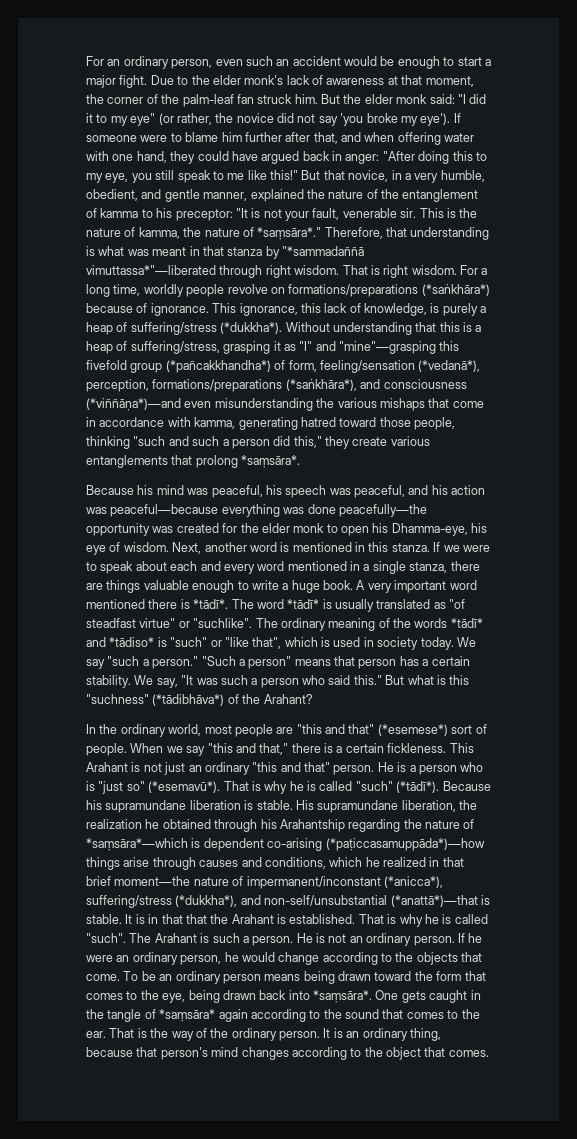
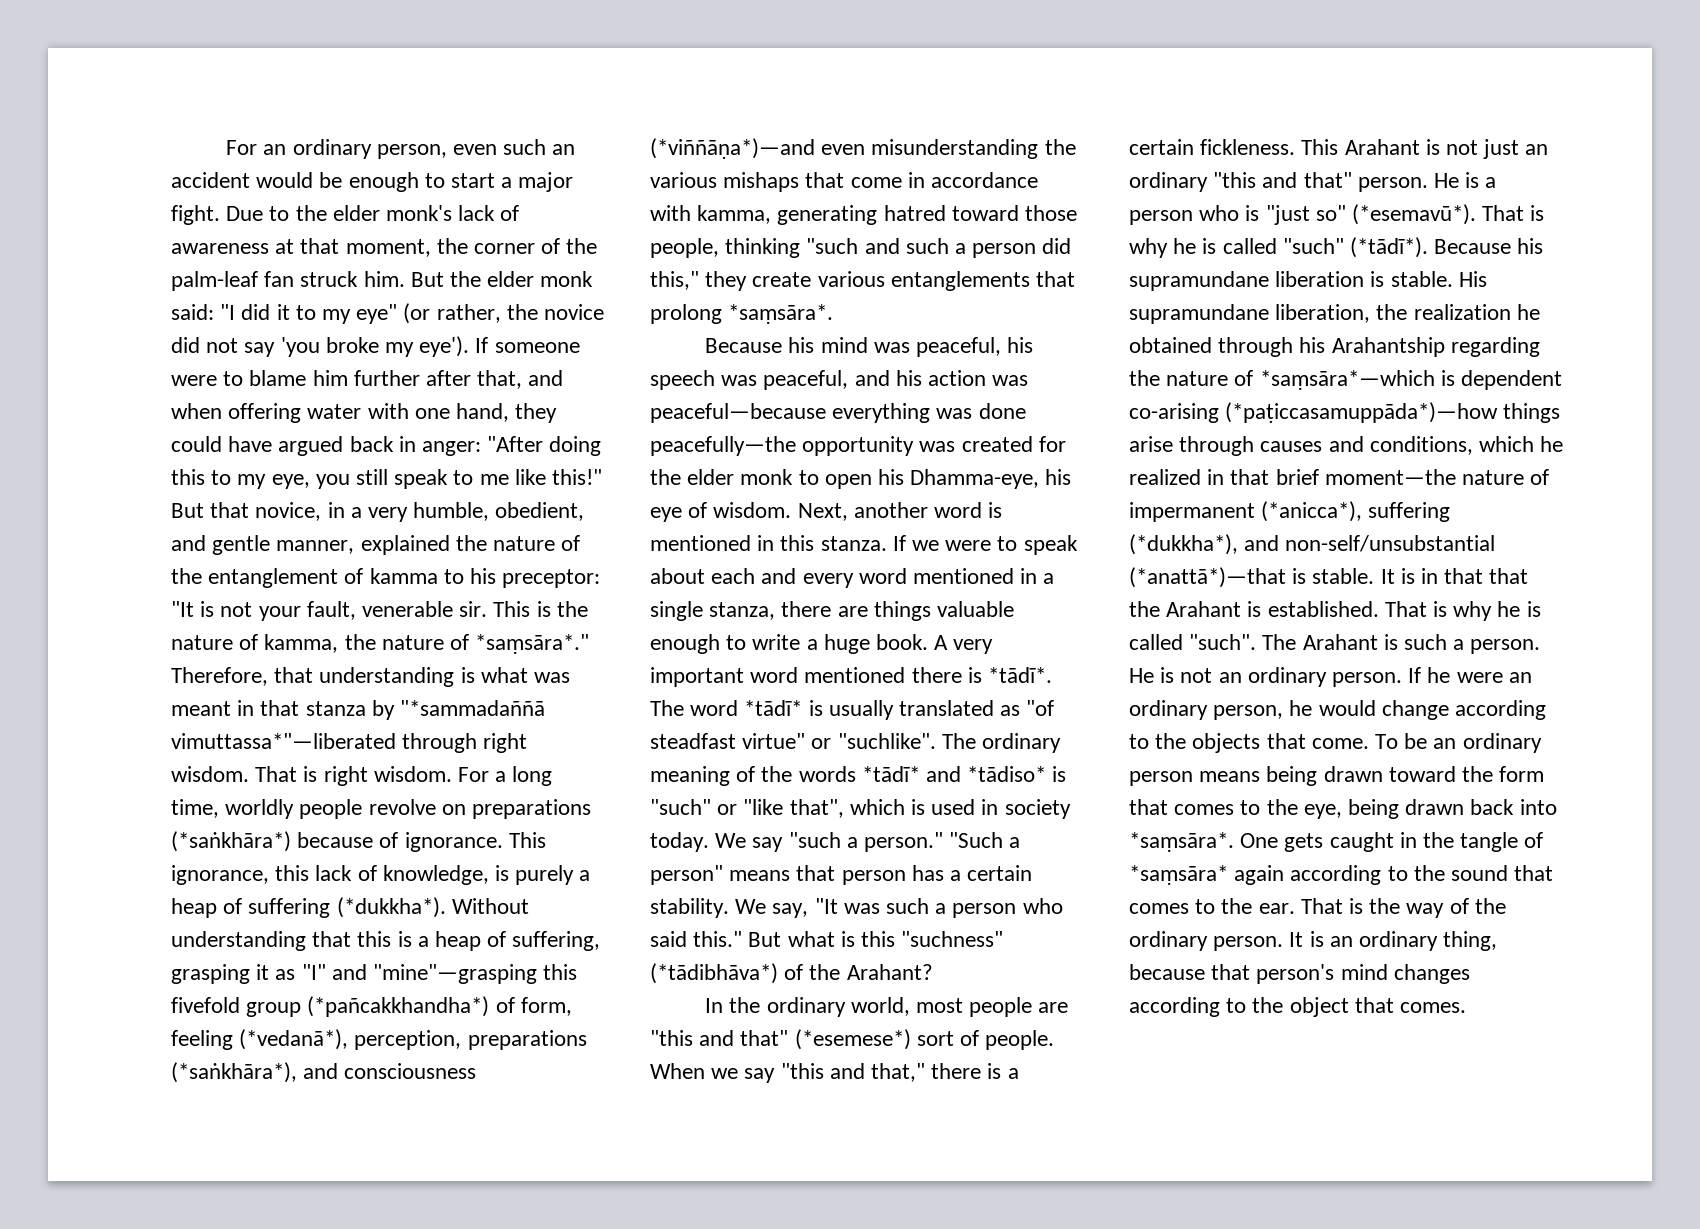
- For a long time, worldly people revolve on formations/preparations (*saṅkhāra*) because of ignorance.
+ For a long time, worldly people revolve on preparations (*saṅkhāra*) because of ignorance.
- This ignorance, this lack of knowledge, is purely a heap of suffering/stress (*dukkha*).
+ This ignorance, this lack of knowledge, is purely a heap of suffering (*dukkha*).
- Without understanding that this is a heap of suffering/stress, grasping it as "I" and "mine"—grasping this fivefold group (*pañcakkhandha*) of form, feeling/sensation (*vedanā*), perception, formations/preparations (*saṅkhāra*), and consciousness (*viññāṇa*)—and even misunderstanding the various mishaps that come in accordance with kamma, generating hatred toward those people, thinking "such and such a person did this," they create various entanglements that prolong *saṃsāra*.
+ Without understanding that this is a heap of suffering, grasping it as "I" and "mine"—grasping this fivefold group (*pañcakkhandha*) of form, feeling (*vedanā*), perception, preparations (*saṅkhāra*), and consciousness (*viññāṇa*)—and even misunderstanding the various mishaps that come in accordance with kamma, generating hatred toward those people, thinking "such and such a person did this," they create various entanglements that prolong *saṃsāra*.
- His supramundane liberation, the realization he obtained through his Arahantship regarding the nature of *saṃsāra*—which is dependent co-arising (*paṭiccasamuppāda*)—how things arise through causes and conditions, which he realized in that brief moment—the nature of impermanent/inconstant (*anicca*), suffering/stress (*dukkha*), and non-self/unsubstantial (*anattā*)—that is stable.
+ His supramundane liberation, the realization he obtained through his Arahantship regarding the nature of *saṃsāra*—which is dependent co-arising (*paṭiccasamuppāda*)—how things arise through causes and conditions, which he realized in that brief moment—the nature of impermanent (*anicca*), suffering (*dukkha*), and non-self/unsubstantial (*anattā*)—that is stable.

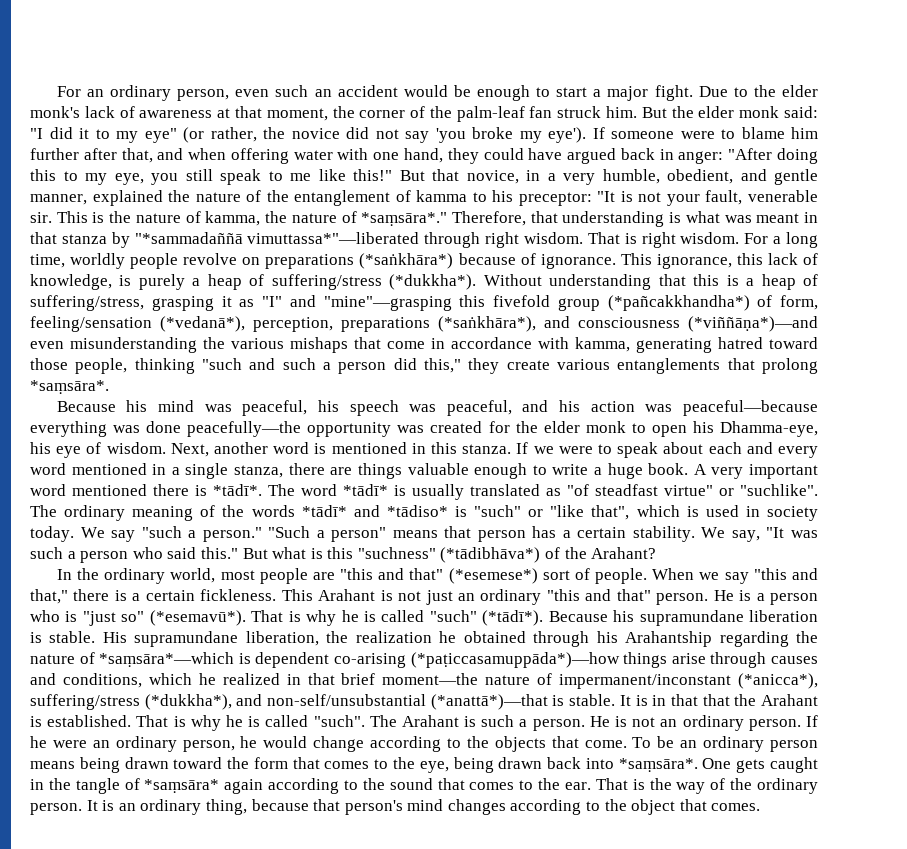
- This ignorance, this lack of knowledge, is purely a heap of suffering (*dukkha*).
+ This ignorance, this lack of knowledge, is purely a heap of suffering/stress (*dukkha*).
- Without understanding that this is a heap of suffering, grasping it as "I" and "mine"—grasping this fivefold group (*pañcakkhandha*) of form, feeling (*vedanā*), perception, preparations (*saṅkhāra*), and consciousness (*viññāṇa*)—and even misunderstanding the various mishaps that come in accordance with kamma, generating hatred toward those people, thinking "such and such a person did this," they create various entanglements that prolong *saṃsāra*.
+ Without understanding that this is a heap of suffering/stress, grasping it as "I" and "mine"—grasping this fivefold group (*pañcakkhandha*) of form, feeling/sensation (*vedanā*), perception, preparations (*saṅkhāra*), and consciousness (*viññāṇa*)—and even misunderstanding the various mishaps that come in accordance with kamma, generating hatred toward those people, thinking "such and such a person did this," they create various entanglements that prolong *saṃsāra*.
- His supramundane liberation, the realization he obtained through his Arahantship regarding the nature of *saṃsāra*—which is dependent co-arising (*paṭiccasamuppāda*)—how things arise through causes and conditions, which he realized in that brief moment—the nature of impermanent (*anicca*), suffering (*dukkha*), and non-self/unsubstantial (*anattā*)—that is stable.
+ His supramundane liberation, the realization he obtained through his Arahantship regarding the nature of *saṃsāra*—which is dependent co-arising (*paṭiccasamuppāda*)—how things arise through causes and conditions, which he realized in that brief moment—the nature of impermanent/inconstant (*anicca*), suffering/stress (*dukkha*), and non-self/unsubstantial (*anattā*)—that is stable.

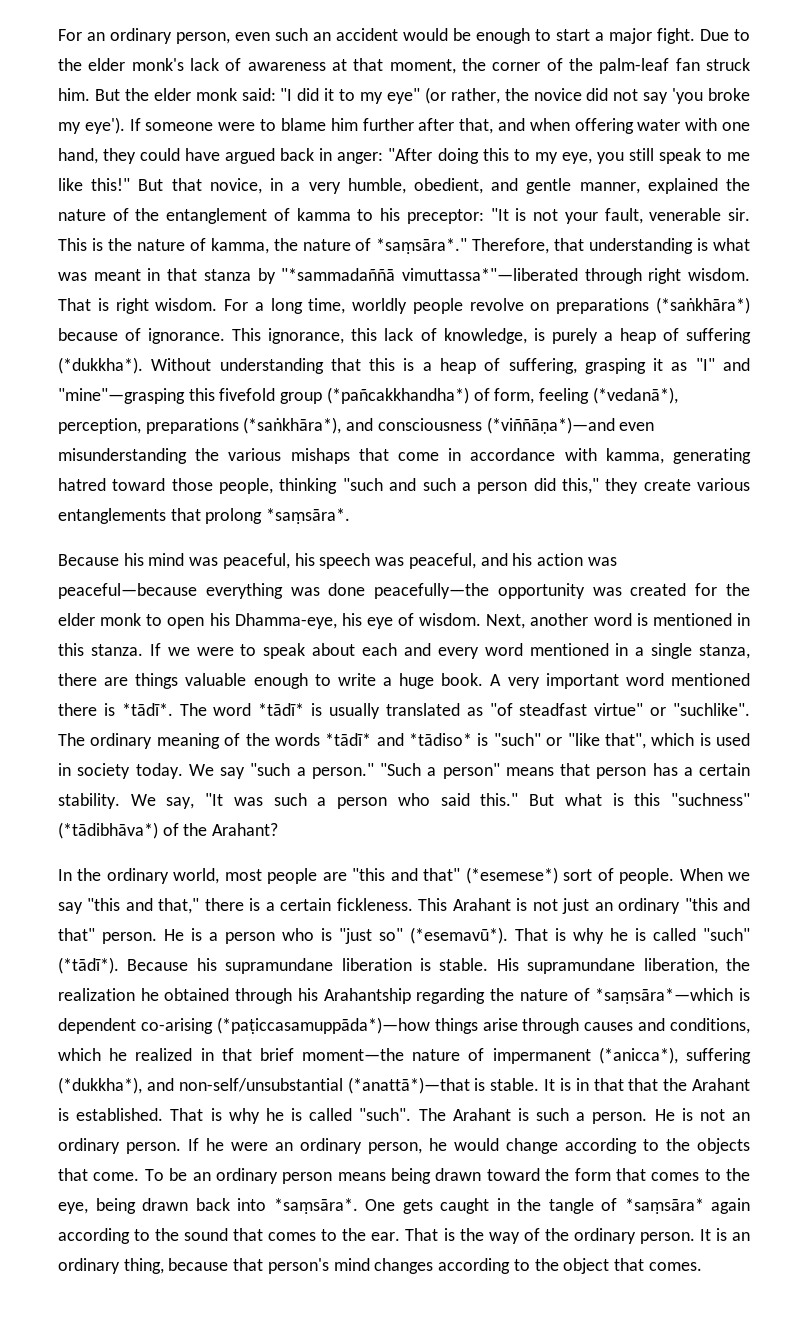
- This ignorance, this lack of knowledge, is purely a heap of suffering/stress (*dukkha*).
+ This ignorance, this lack of knowledge, is purely a heap of suffering (*dukkha*).
- Without understanding that this is a heap of suffering/stress, grasping it as "I" and "mine"—grasping this fivefold group (*pañcakkhandha*) of form, feeling/sensation (*vedanā*), perception, preparations (*saṅkhāra*), and consciousness (*viññāṇa*)—and even misunderstanding the various mishaps that come in accordance with kamma, generating hatred toward those people, thinking "such and such a person did this," they create various entanglements that prolong *saṃsāra*.
+ Without understanding that this is a heap of suffering, grasping it as "I" and "mine"—grasping this fivefold group (*pañcakkhandha*) of form, feeling (*vedanā*), perception, preparations (*saṅkhāra*), and consciousness (*viññāṇa*)—and even misunderstanding the various mishaps that come in accordance with kamma, generating hatred toward those people, thinking "such and such a person did this," they create various entanglements that prolong *saṃsāra*.
- His supramundane liberation, the realization he obtained through his Arahantship regarding the nature of *saṃsāra*—which is dependent co-arising (*paṭiccasamuppāda*)—how things arise through causes and conditions, which he realized in that brief moment—the nature of impermanent/inconstant (*anicca*), suffering/stress (*dukkha*), and non-self/unsubstantial (*anattā*)—that is stable.
+ His supramundane liberation, the realization he obtained through his Arahantship regarding the nature of *saṃsāra*—which is dependent co-arising (*paṭiccasamuppāda*)—how things arise through causes and conditions, which he realized in that brief moment—the nature of impermanent (*anicca*), suffering (*dukkha*), and non-self/unsubstantial (*anattā*)—that is stable.

